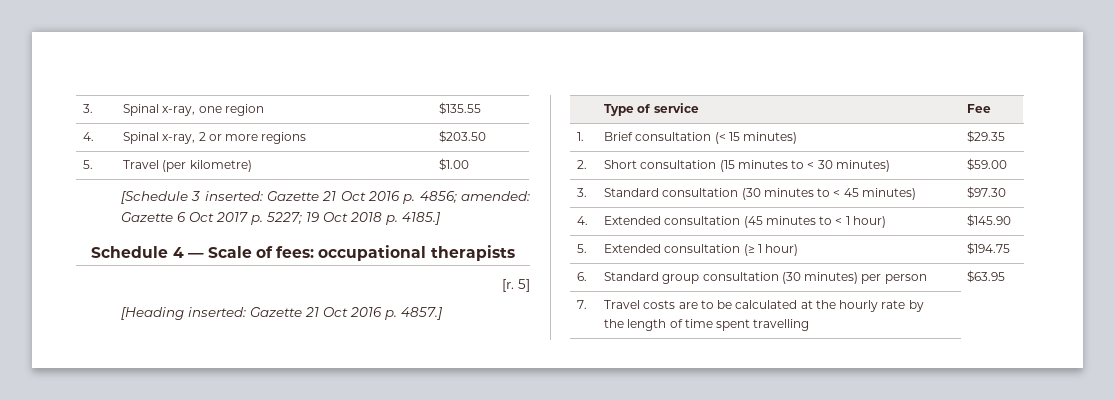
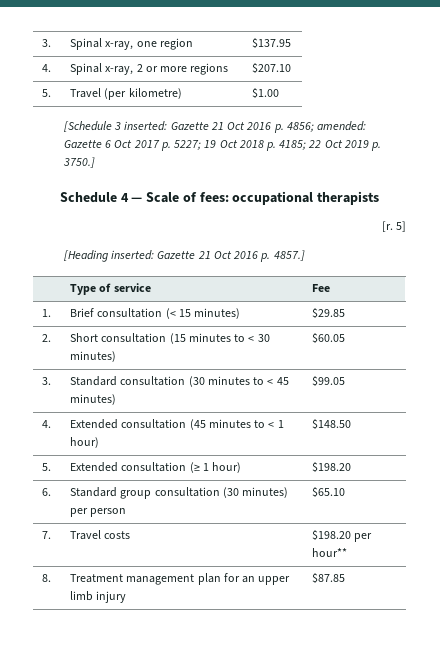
- 3. | Spinal x-ray, one region | $135.55
+ 3. | Spinal x-ray, one region | $137.95
- 4. | Spinal x-ray, 2 or more regions | $203.50
+ 4. | Spinal x-ray, 2 or more regions | $207.10
- [Schedule 3 inserted: Gazette 21 Oct 2016 p. 4856; amended: Gazette 6 Oct 2017 p. 5227; 19 Oct 2018 p. 4185.]
+ [Schedule 3 inserted: Gazette 21 Oct 2016 p. 4856; amended: Gazette 6 Oct 2017 p. 5227; 19 Oct 2018 p. 4185; 22 Oct 2019 p. 3750.]
- 1. | Brief consultation (< 15 minutes) | $29.35
+ 1. | Brief consultation (< 15 minutes) | $29.85
- 2. | Short consultation (15 minutes to < 30 minutes) | $59.00
+ 2. | Short consultation (15 minutes to < 30 minutes) | $60.05
- 3. | Standard consultation (30 minutes to < 45 minutes) | $97.30
+ 3. | Standard consultation (30 minutes to < 45 minutes) | $99.05
- 4. | Extended consultation (45 minutes to < 1 hour) | $145.90
+ 4. | Extended consultation (45 minutes to < 1 hour) | $148.50
- 5. | Extended consultation (≥ 1 hour) | $194.75
+ 5. | Extended consultation (≥ 1 hour) | $198.20
- 6. | Standard group consultation (30 minutes) per person | $63.95
+ 6. | Standard group consultation (30 minutes) per person | $65.10
- 7. | Travel costs are to be calculated at the hourly rate by
- the length of time spent travelling
+ 7. | Travel costs | $198.20 per hour**
+ 8. | Treatment management plan for an upper limb injury | $87.85

